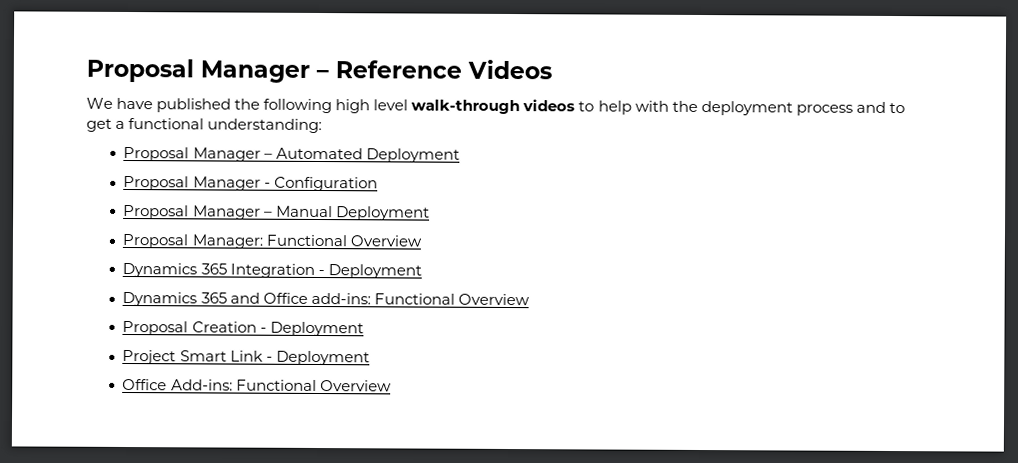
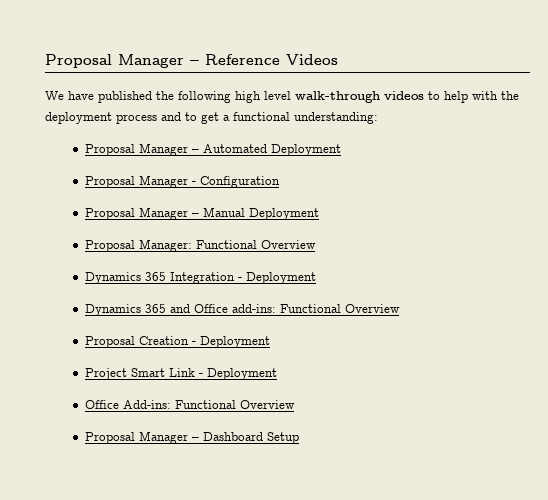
+ Proposal Manager – Dashboard Setup

